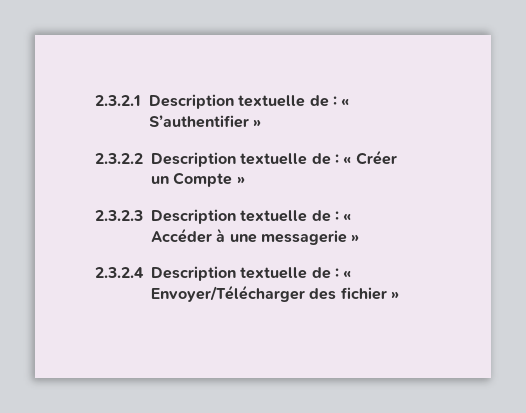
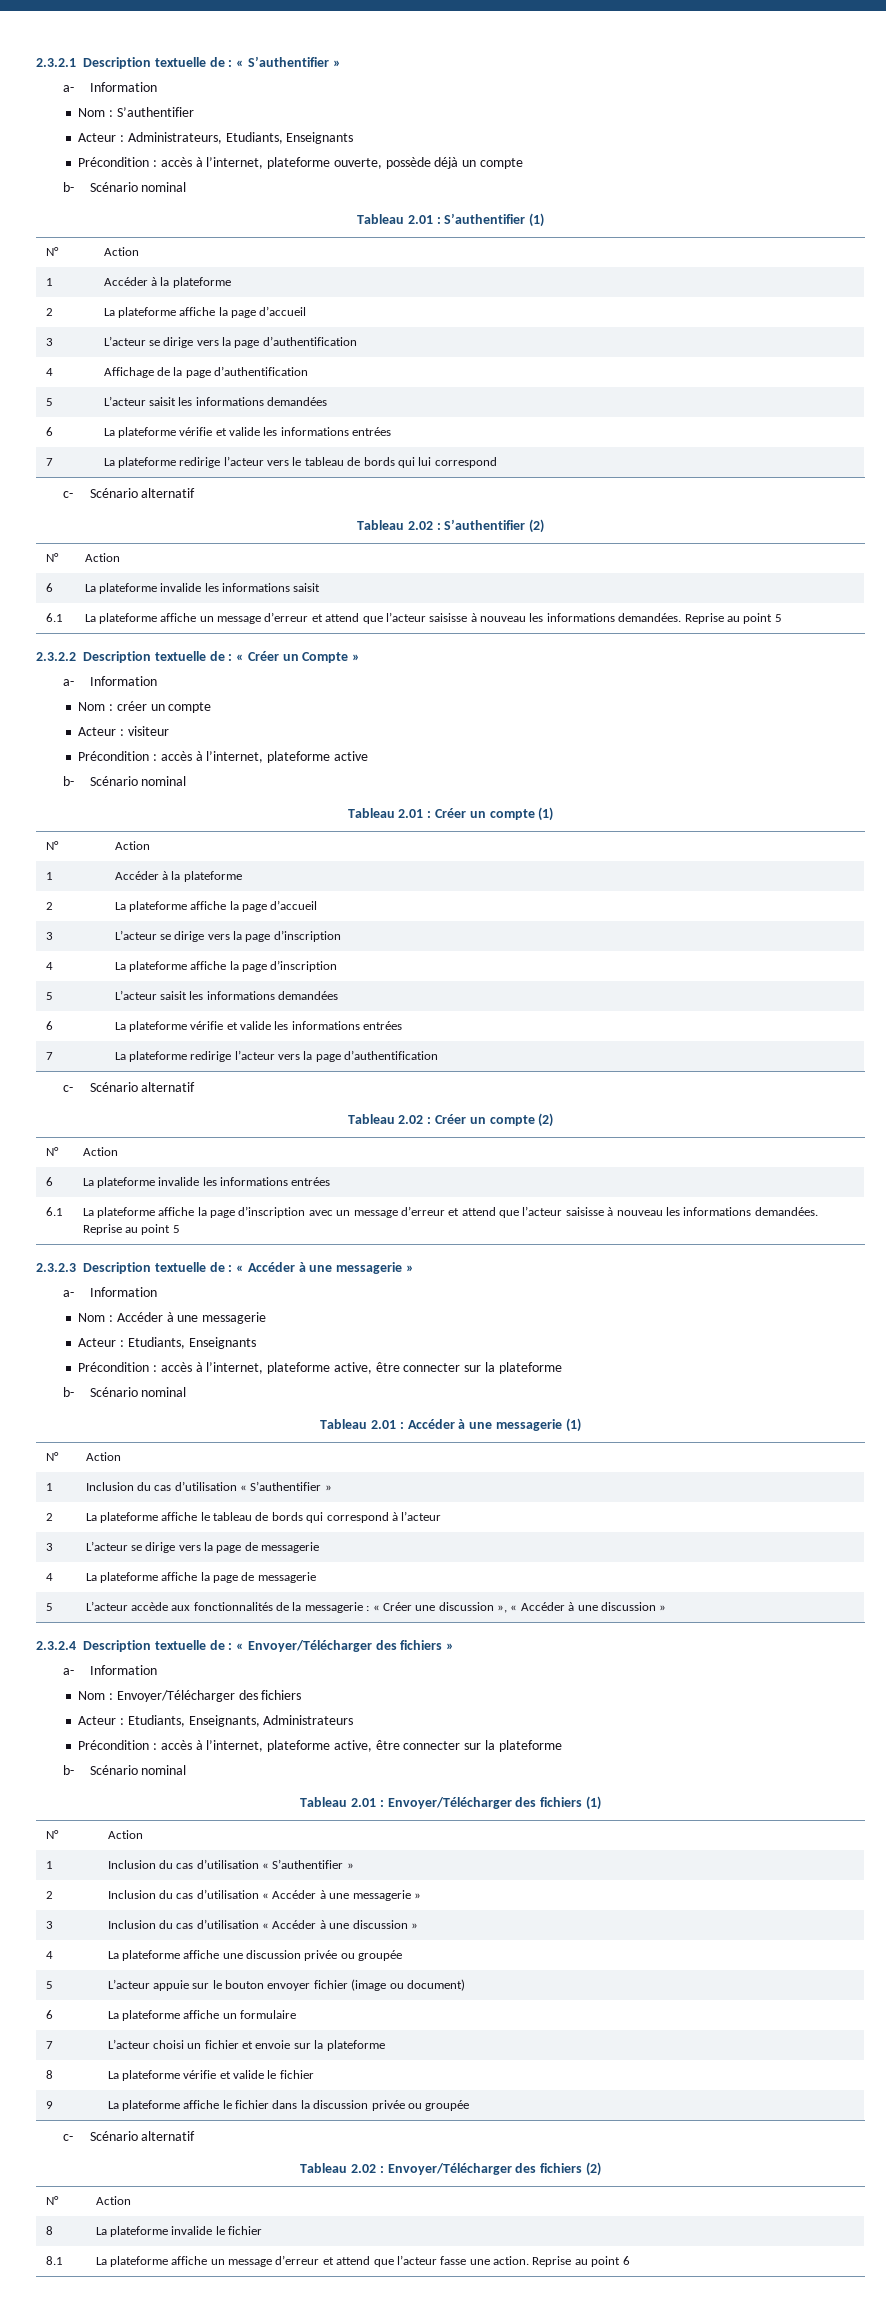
  2.3.2.1 Description textuelle de : « S’authentifier »
+ a- Information
+ Nom : S’authentifier
+ Acteur : Administrateurs, Etudiants, Enseignants
+ Précondition : accès à l’internet, plateforme ouverte, possède déjà un compte
+ b- Scénario nominal
+ Tableau 2.01 : S’authentifier (1)
+ N° | Action
+ 1 | Accéder à la plateforme
+ 2 | La plateforme affiche la page d’accueil
+ 3 | L’acteur se dirige vers la page d’authentification
+ 4 | Affichage de la page d’authentification
+ 5 | L’acteur saisit les informations demandées
+ 6 | La plateforme vérifie et valide les informations entrées
+ 7 | La plateforme redirige l’acteur vers le tableau de bords qui lui correspond
+ c- Scénario alternatif
+ Tableau 2.02 : S’authentifier (2)
+ N° | Action
+ 6 | La plateforme invalide les informations saisit
+ 6.1 | La plateforme affiche un message d’erreur et attend que l’acteur saisisse à nouveau les informations demandées. Reprise au point 5
  2.3.2.2 Description textuelle de : « Créer un Compte »
+ a- Information
+ Nom : créer un compte
+ Acteur : visiteur
+ Précondition : accès à l’internet, plateforme active
+ b- Scénario nominal
+ Tableau 2.01 : Créer un compte (1)
+ N° | Action
+ 1 | Accéder à la plateforme
+ 2 | La plateforme affiche la page d’accueil
+ 3 | L’acteur se dirige vers la page d’inscription
+ 4 | La plateforme affiche la page d’inscription
+ 5 | L’acteur saisit les informations demandées
+ 6 | La plateforme vérifie et valide les informations entrées
+ 7 | La plateforme redirige l’acteur vers la page d’authentification
+ c- Scénario alternatif
+ Tableau 2.02 : Créer un compte (2)
+ N° | Action
+ 6 | La plateforme invalide les informations entrées
+ 6.1 | La plateforme affiche la page d’inscription avec un message d’erreur et attend que l’acteur saisisse à nouveau les informations demandées. Reprise au point 5
  2.3.2.3 Description textuelle de : « Accéder à une messagerie »
+ a- Information
+ Nom : Accéder à une messagerie
+ Acteur : Etudiants, Enseignants
+ Précondition : accès à l’internet, plateforme active, être connecter sur la plateforme
+ b- Scénario nominal
+ Tableau 2.01 : Accéder à une messagerie (1)
+ N° | Action
+ 1 | Inclusion du cas d’utilisation « S’authentifier »
+ 2 | La plateforme affiche le tableau de bords qui correspond à l’acteur
+ 3 | L’acteur se dirige vers la page de messagerie
+ 4 | La plateforme affiche la page de messagerie
+ 5 | L’acteur accède aux fonctionnalités de la messagerie : « Créer une discussion », « Accéder à une discussion »
- 2.3.2.4 Description textuelle de : « Envoyer/Télécharger des fichier »
+ 2.3.2.4 Description textuelle de : « Envoyer/Télécharger des fichiers »
+ a- Information
+ Nom : Envoyer/Télécharger des fichiers
+ Acteur : Etudiants, Enseignants, Administrateurs
+ Précondition : accès à l’internet, plateforme active, être connecter sur la plateforme
+ b- Scénario nominal
+ Tableau 2.01 : Envoyer/Télécharger des fichiers (1)
+ N° | Action
+ 1 | Inclusion du cas d’utilisation « S’authentifier »
+ 2 | Inclusion du cas d’utilisation « Accéder à une messagerie »
+ 3 | Inclusion du cas d’utilisation « Accéder à une discussion »
+ 4 | La plateforme affiche une discussion privée ou groupée
+ 5 | L’acteur appuie sur le bouton envoyer fichier (image ou document)
+ 6 | La plateforme affiche un formulaire
+ 7 | L’acteur choisi un fichier et envoie sur la plateforme
+ 8 | La plateforme vérifie et valide le fichier
+ 9 | La plateforme affiche le fichier dans la discussion privée ou groupée
+ c- Scénario alternatif
+ Tableau 2.02 : Envoyer/Télécharger des fichiers (2)
+ N° | Action
+ 8 | La plateforme invalide le fichier
+ 8.1 | La plateforme affiche un message d’erreur et attend que l’acteur fasse une action. Reprise au point 6

